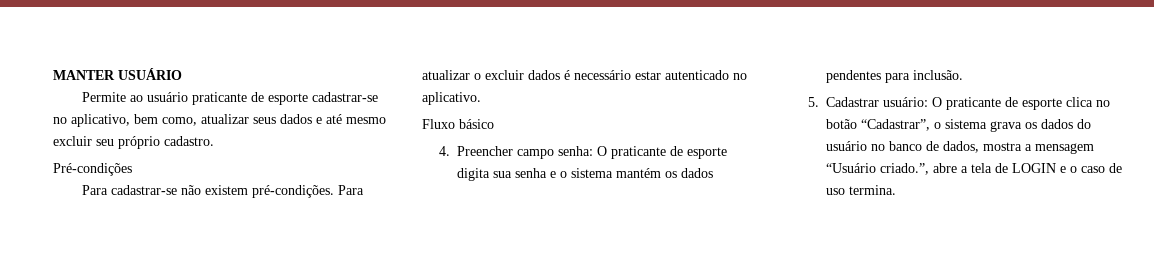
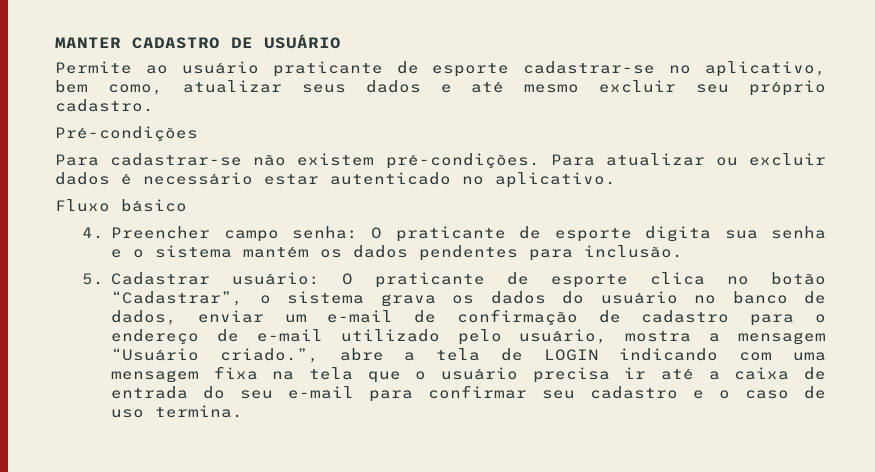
- MANTER USUÁRIO
+ MANTER CADASTRO DE USUÁRIO
- Para atualizar o excluir dados é necessário estar autenticado no aplicativo.
+ Para atualizar ou excluir dados é necessário estar autenticado no aplicativo.
- 5. Cadastrar usuário: O praticante de esporte clica no botão “Cadastrar”, o sistema grava os dados do usuário no banco de dados, mostra a mensagem “Usuário criado.”, abre a tela de LOGIN e o caso de uso termina.
+ 5. Cadastrar usuário: O praticante de esporte clica no botão “Cadastrar”, o sistema grava os dados do usuário no banco de dados, enviar um e-mail de confirmação de cadastro para o endereço de e-mail utilizado pelo usuário, mostra a mensagem “Usuário criado.”, abre a tela de LOGIN indicando com uma mensagem fixa na tela que o usuário precisa ir até a caixa de entrada do seu e-mail para confirmar seu cadastro e o caso de uso termina.

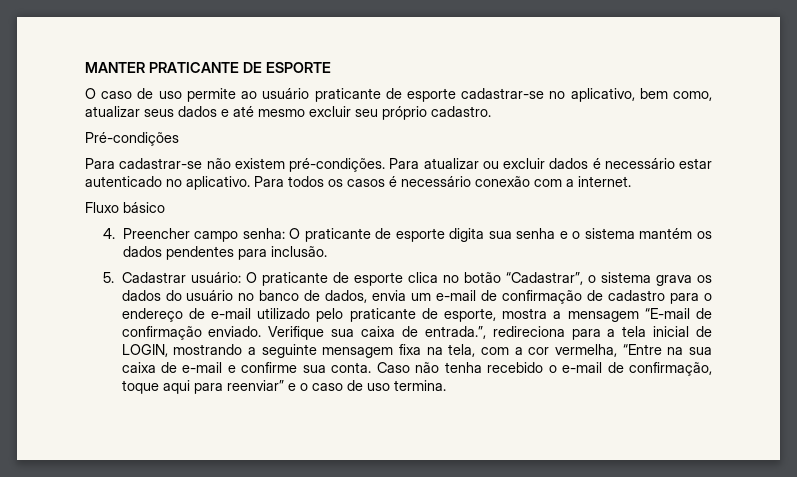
- MANTER CADASTRO DE USUÁRIO
- Permite ao usuário praticante de esporte cadastrar-se no aplicativo, bem como, atualizar seus dados e até mesmo excluir seu próprio cadastro.
+ MANTER PRATICANTE DE ESPORTE
+ O caso de uso permite ao usuário praticante de esporte cadastrar-se no aplicativo, bem como, atualizar seus dados e até mesmo excluir seu próprio cadastro.
+ Para todos os casos é necessário conexão com a internet.
- 5. Cadastrar usuário: O praticante de esporte clica no botão “Cadastrar”, o sistema grava os dados do usuário no banco de dados, enviar um e-mail de confirmação de cadastro para o endereço de e-mail utilizado pelo usuário, mostra a mensagem “Usuário criado.”, abre a tela de LOGIN indicando com uma mensagem fixa na tela que o usuário precisa ir até a caixa de entrada do seu e-mail para confirmar seu cadastro e o caso de uso termina.
+ 5. Cadastrar usuário: O praticante de esporte clica no botão “Cadastrar”, o sistema grava os dados do usuário no banco de dados, envia um e-mail de confirmação de cadastro para o endereço de e-mail utilizado pelo praticante de esporte, mostra a mensagem “E-mail de confirmação enviado. Verifique sua caixa de entrada.”, redireciona para a tela inicial de LOGIN, mostrando a seguinte mensagem fixa na tela, com a cor vermelha, “Entre na sua caixa de e-mail e confirme sua conta. Caso não tenha recebido o e-mail de confirmação, toque aqui para reenviar” e o caso de uso termina.

